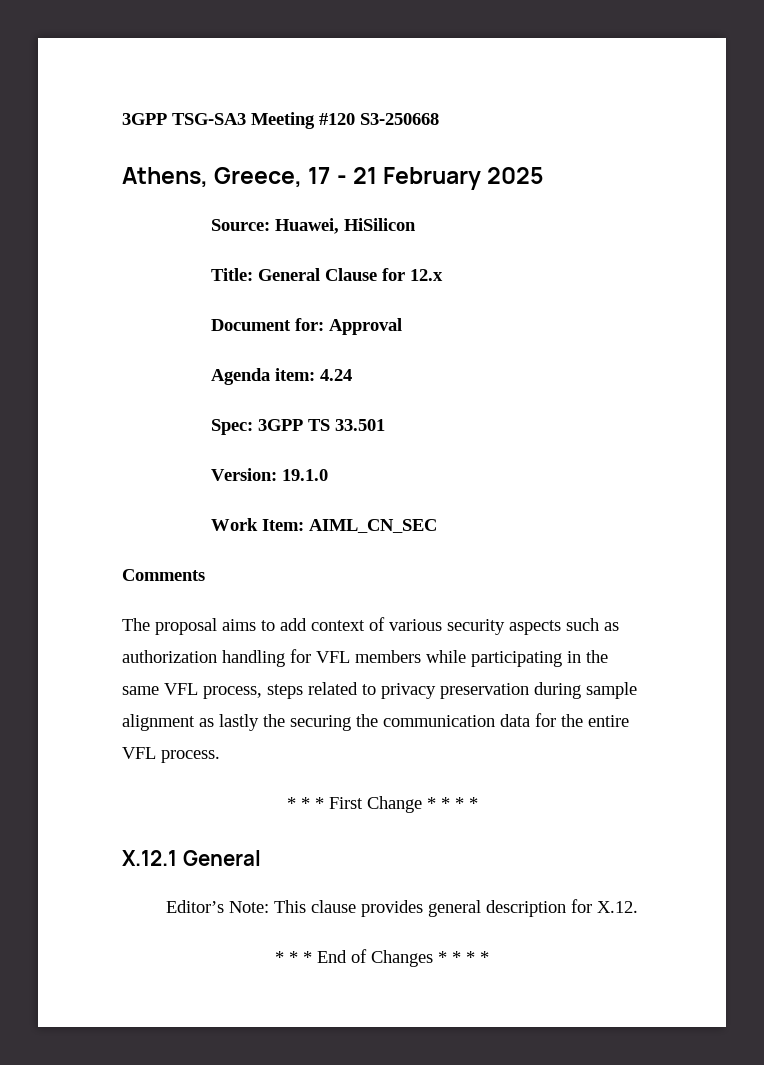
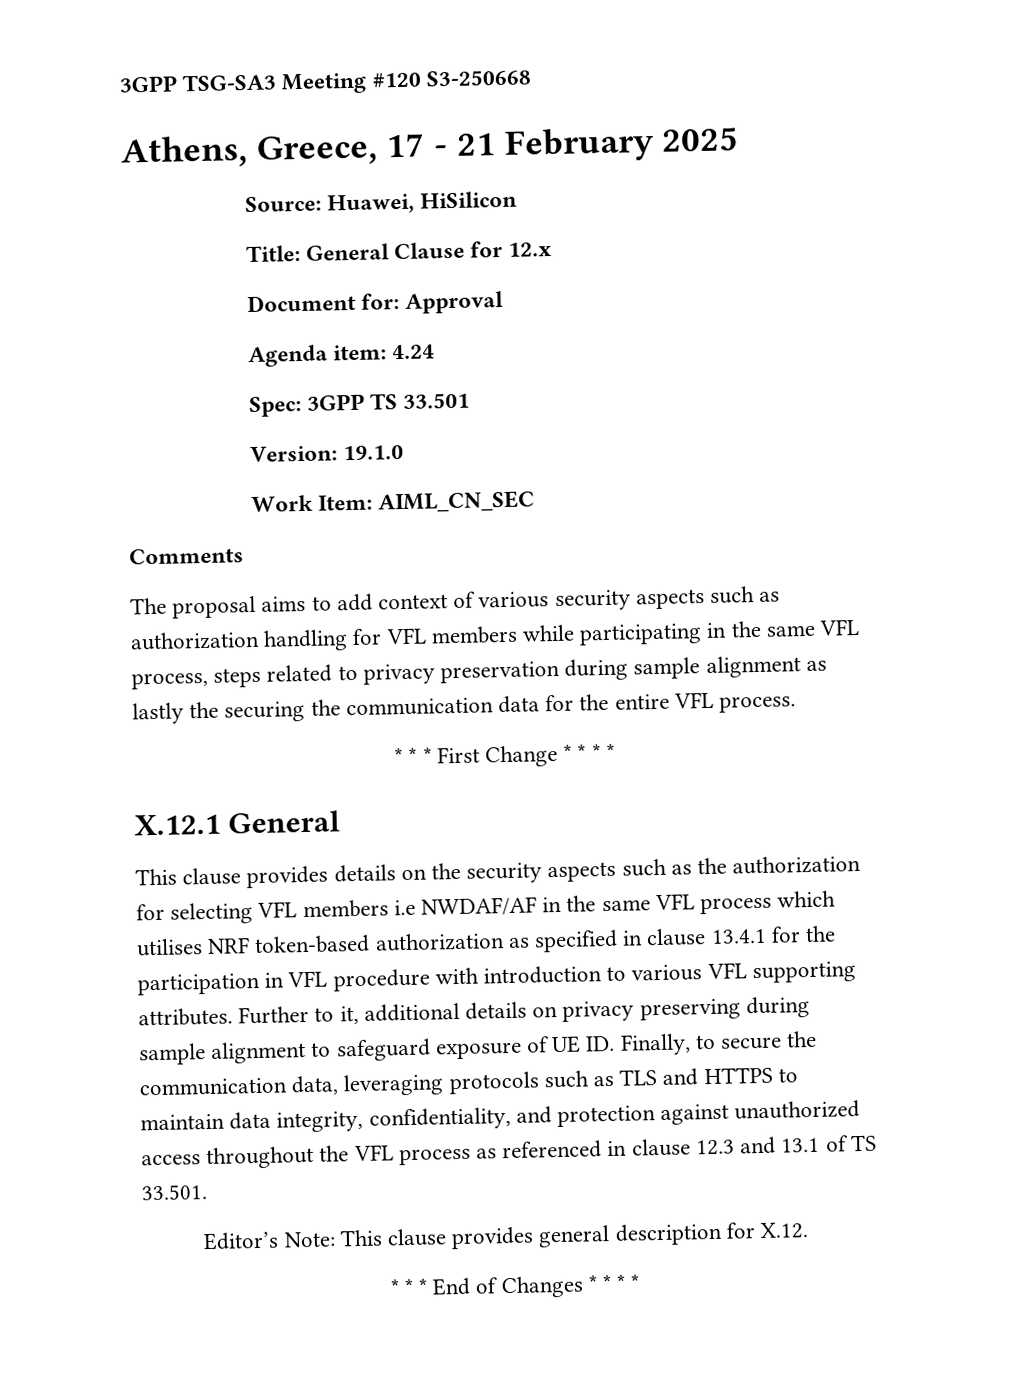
+ This clause provides details on the security aspects such as the authorization for selecting VFL members i.e NWDAF/AF in the same VFL process which utilises NRF token-based authorization as specified in clause 13.4.1 for the participation in VFL procedure with introduction to various VFL supporting attributes. Further to it, additional details on privacy preserving during sample alignment to safeguard exposure of UE ID. Finally, to secure the communication data, leveraging protocols such as TLS and HTTPS to maintain data integrity, confidentiality, and protection against unauthorized access throughout the VFL process as referenced in clause 12.3 and 13.1 of TS 33.501.

